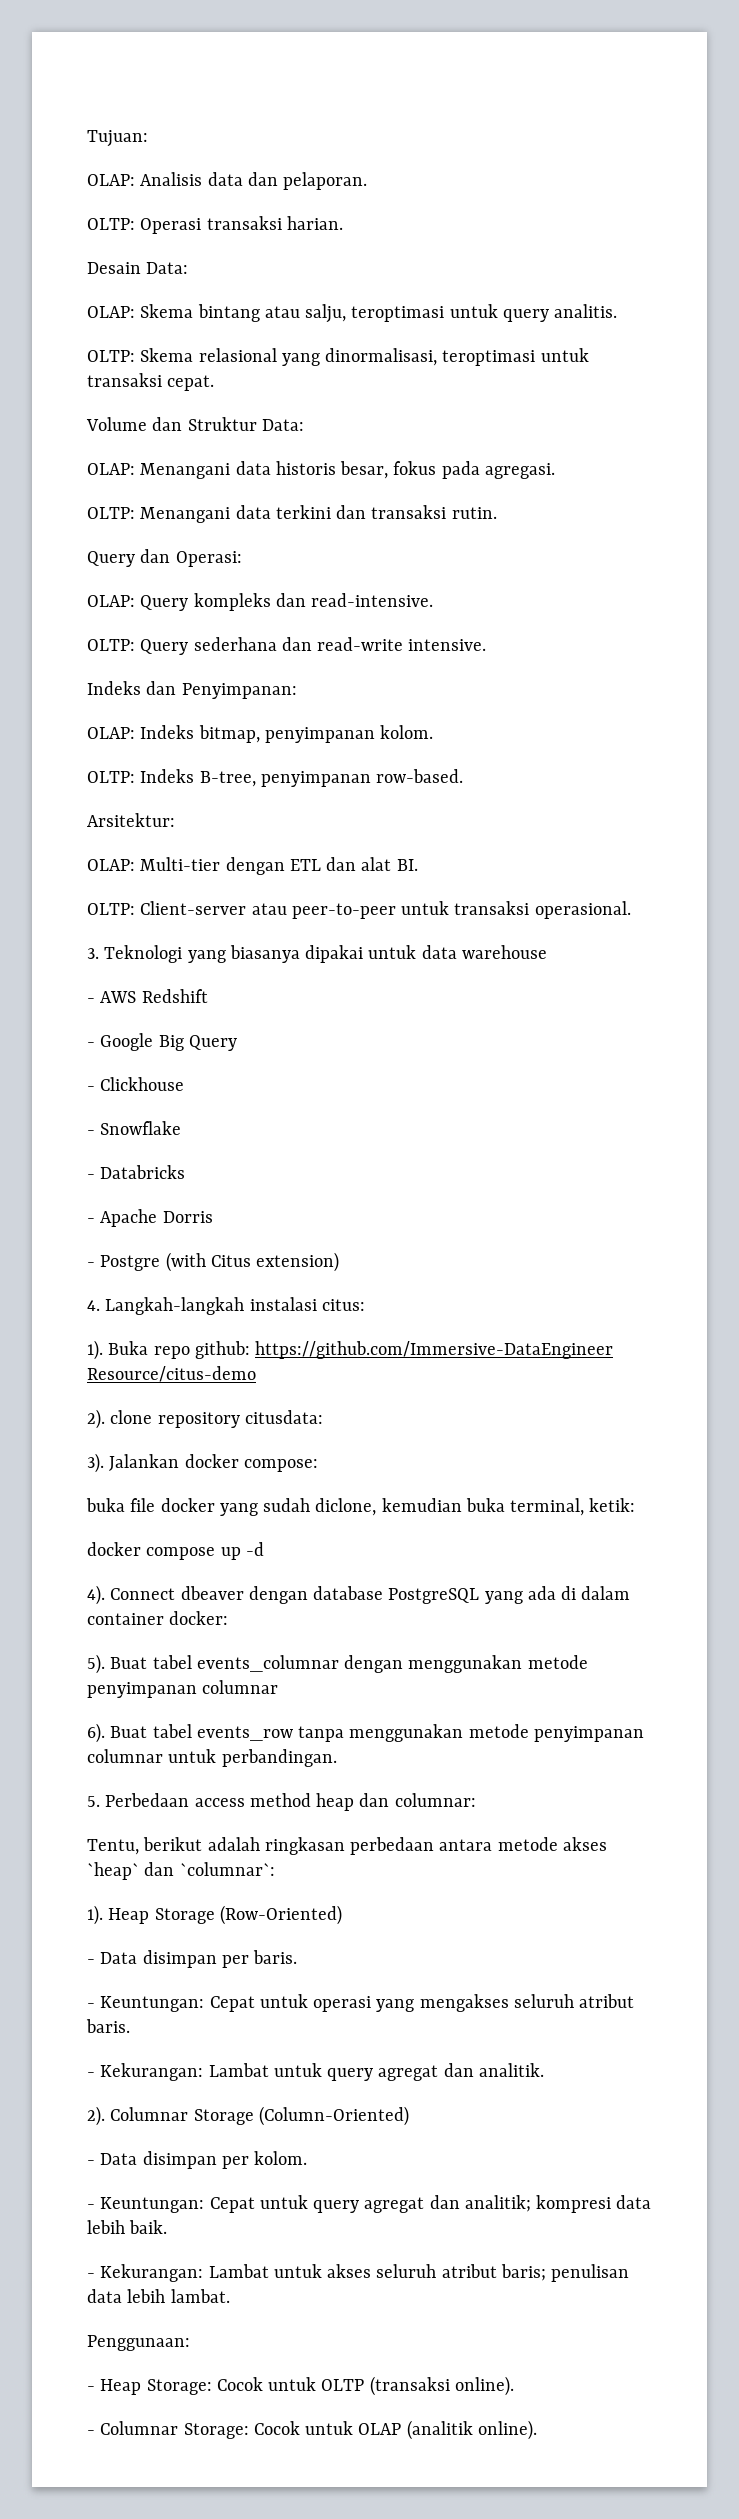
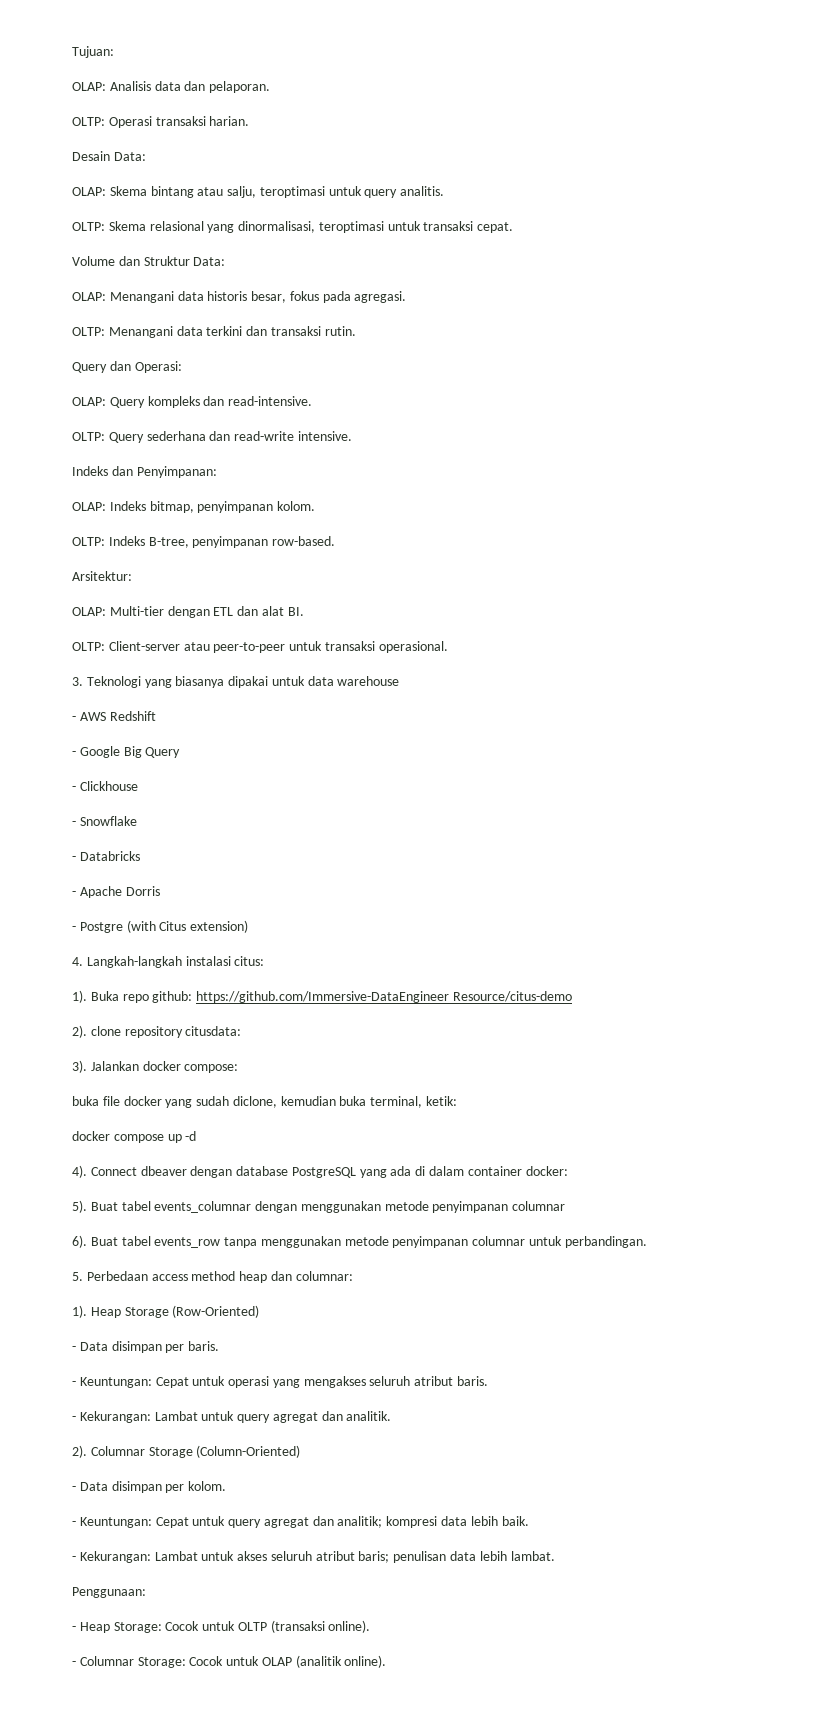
- Tentu, berikut adalah ringkasan perbedaan antara metode akses `heap` dan `columnar`:

